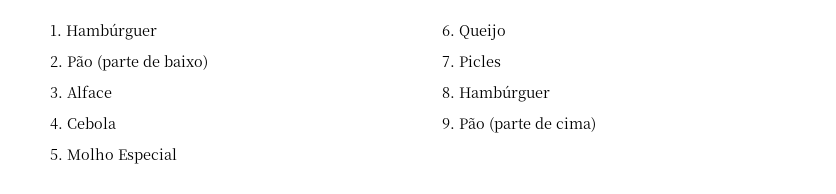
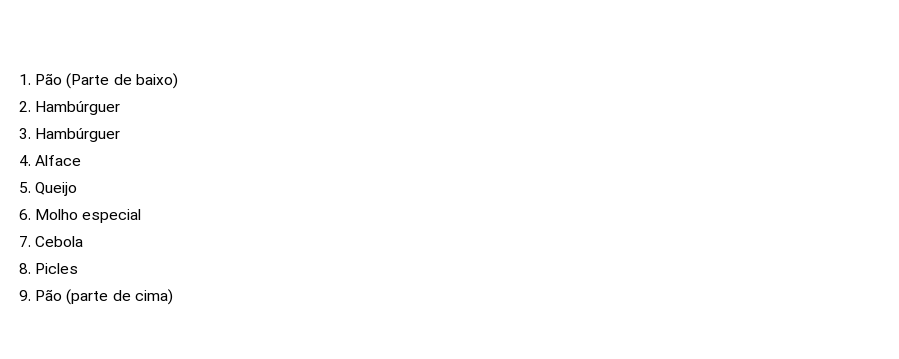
- 1. Hambúrguer
- 2. Pão (parte de baixo)
+ 1. Pão (Parte de baixo)
+ 2. Hambúrguer
- 3. Alface
+ 3. Hambúrguer
+ 4. Alface
- 4. Cebola
- 5. Molho Especial
- 6. Queijo
- 7. Picles
+ 5. Queijo
+ 6. Molho especial
+ 7. Cebola
+ 8. Picles
- 8. Hambúrguer

